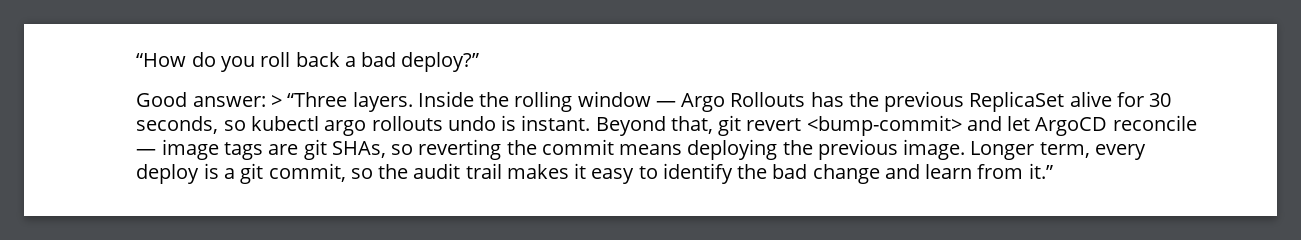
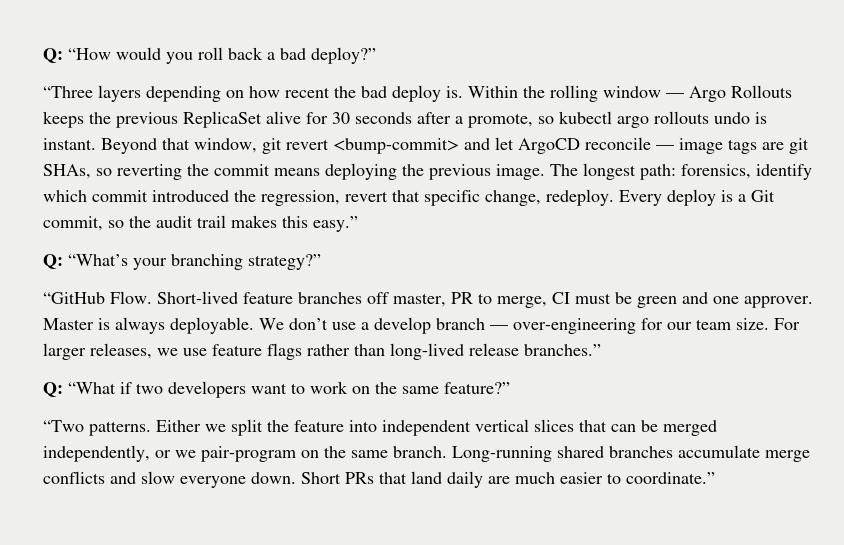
- “How do you roll back a bad deploy?”
+ Q: “How would you roll back a bad deploy?”
- Good answer: > “Three layers. Inside the rolling window — Argo Rollouts has the previous ReplicaSet alive for 30 seconds, so kubectl argo rollouts undo is instant.
+ “Three layers depending on how recent the bad deploy is. Within the rolling window — Argo Rollouts keeps the previous ReplicaSet alive for 30 seconds after a promote, so kubectl argo rollouts undo is instant.
- Beyond that, git revert <bump-commit> and let ArgoCD reconcile — image tags are git SHAs, so reverting the commit means deploying the previous image.
+ Beyond that window, git revert <bump-commit> and let ArgoCD reconcile — image tags are git SHAs, so reverting the commit means deploying the previous image.
- Longer term, every deploy is a git commit, so the audit trail makes it easy to identify the bad change and learn from it.”
+ The longest path: forensics, identify which commit introduced the regression, revert that specific change, redeploy. Every deploy is a Git commit, so the audit trail makes this easy.”
+ Q: “What’s your branching strategy?”
+ “GitHub Flow. Short-lived feature branches off master, PR to merge, CI must be green and one approver. Master is always deployable. We don’t use a develop branch — over-engineering for our team size. For larger releases, we use feature flags rather than long-lived release branches.”
+ Q: “What if two developers want to work on the same feature?”
+ “Two patterns. Either we split the feature into independent vertical slices that can be merged independently, or we pair-program on the same branch. Long-running shared branches accumulate merge conflicts and slow everyone down. Short PRs that land daily are much easier to coordinate.”

